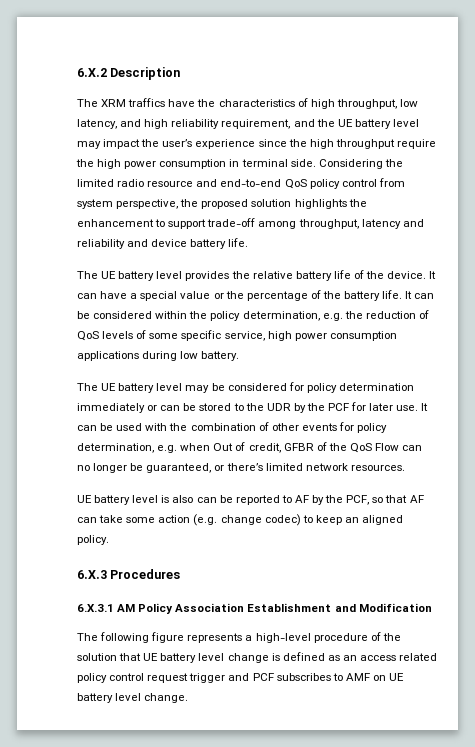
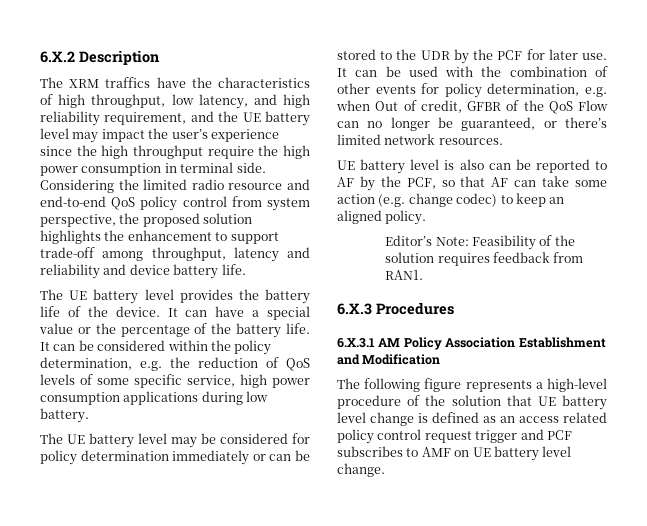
- The UE battery level provides the relative battery life of the device.
+ The UE battery level provides the battery life of the device.
+ Editor’s Note: Feasibility of the solution requires feedback from RAN1.

